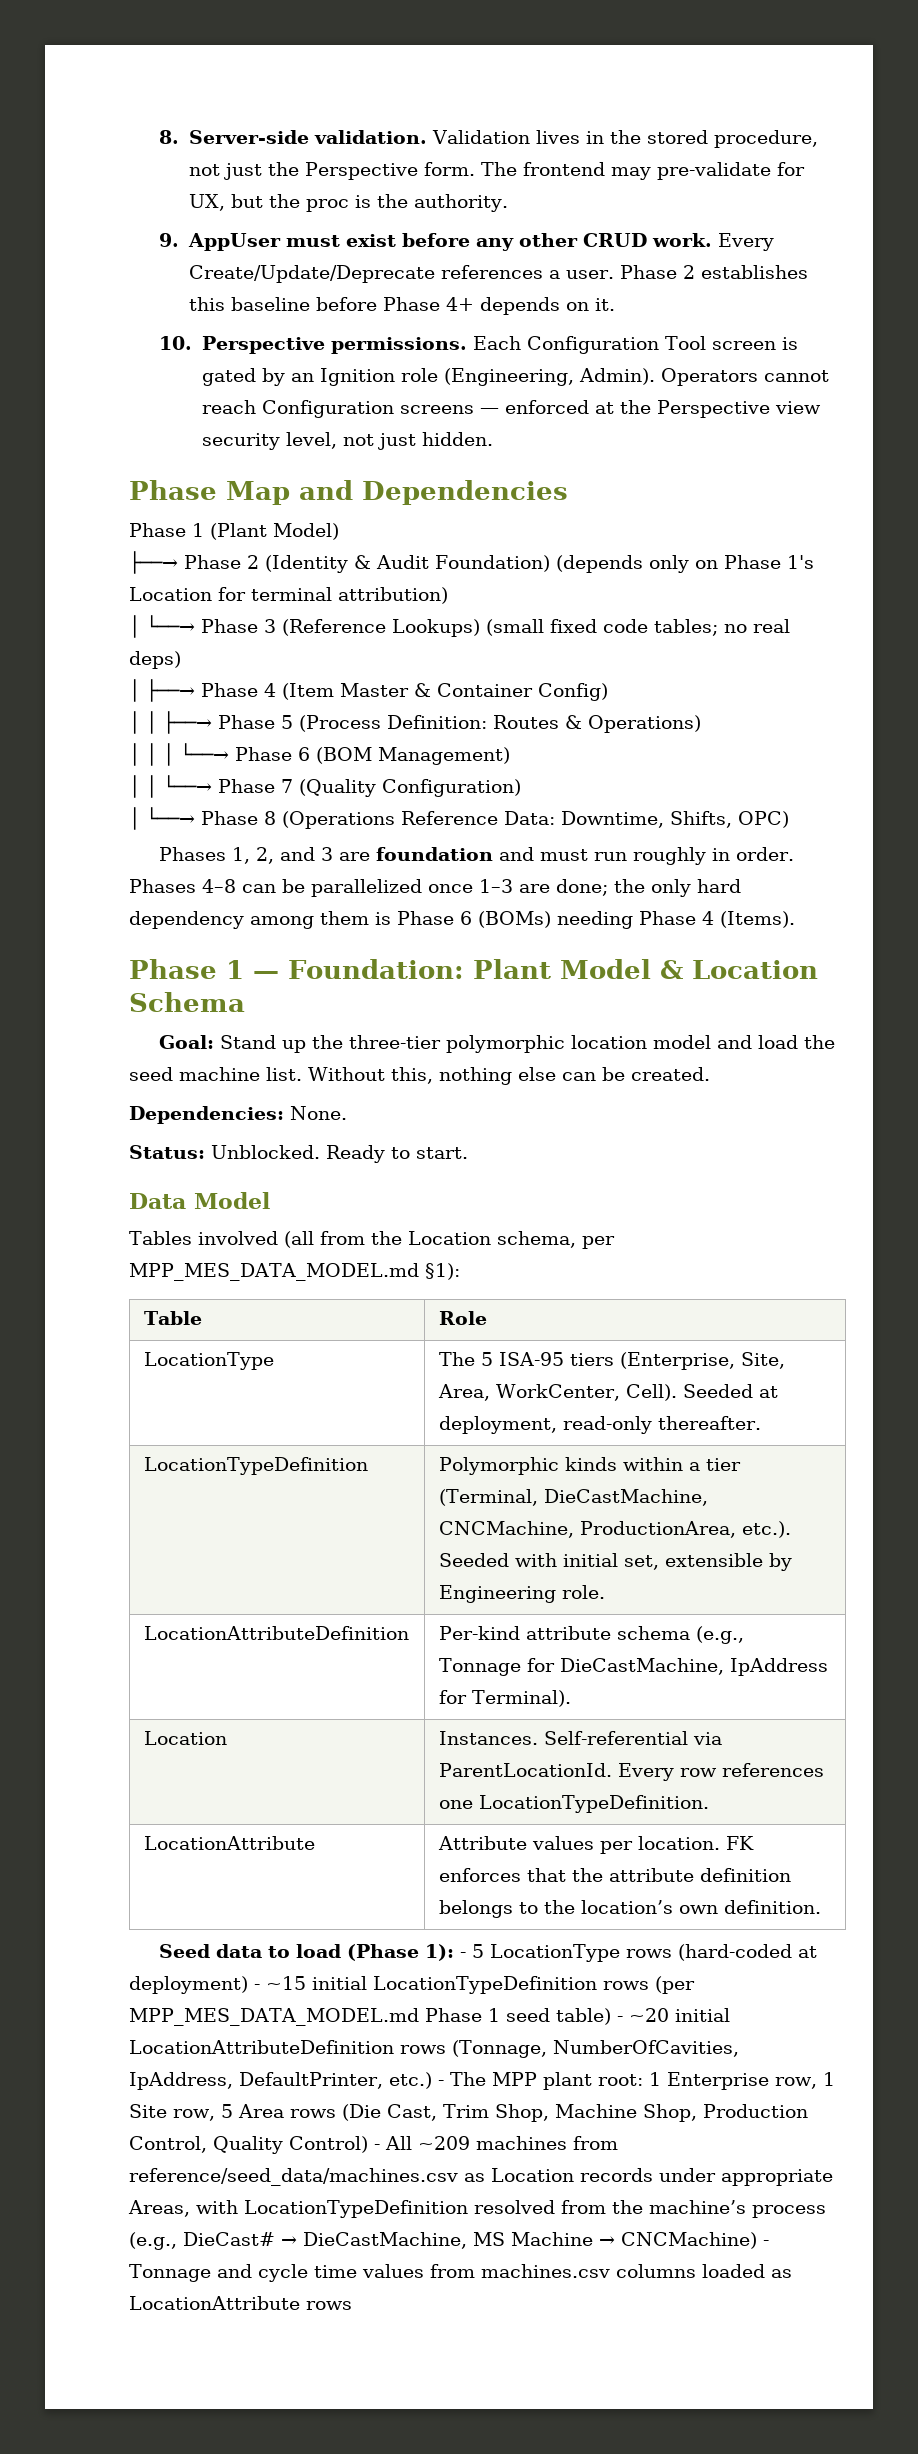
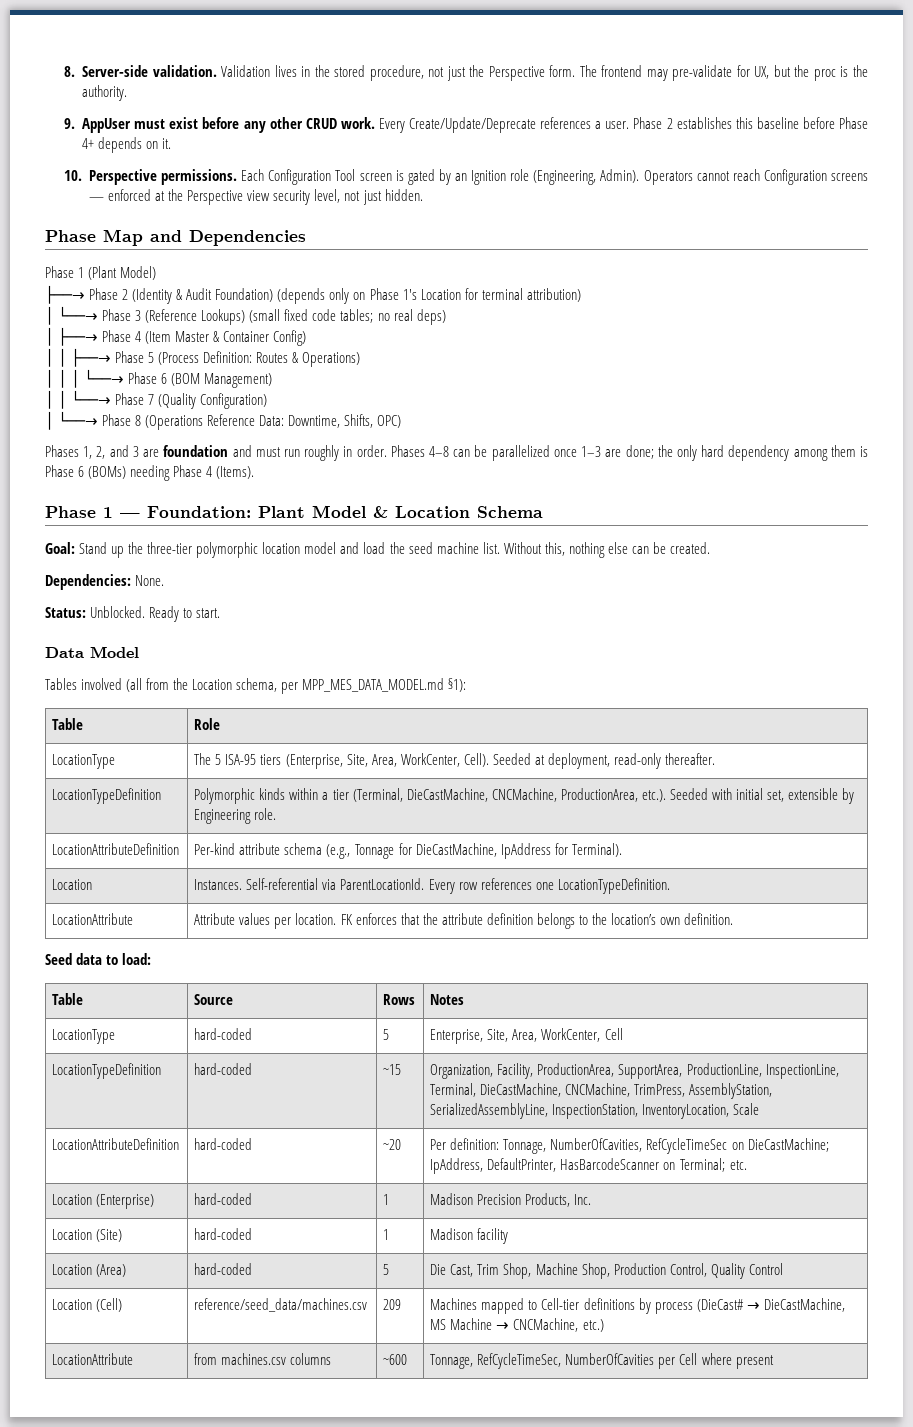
- Seed data to load (Phase 1): - 5 LocationType rows (hard-coded at deployment) - ~15 initial LocationTypeDefinition rows (per MPP_MES_DATA_MODEL.md Phase 1 seed table) - ~20 initial LocationAttributeDefinition rows (Tonnage, NumberOfCavities, IpAddress, DefaultPrinter, etc.) - The MPP plant root: 1 Enterprise row, 1 Site row, 5 Area rows (Die Cast, Trim Shop, Machine Shop, Production Control, Quality Control) - All ~209 machines from reference/seed_data/machines.csv as Location records under appropriate Areas, with LocationTypeDefinition resolved from the machine’s process (e.g., DieCast# → DieCastMachine, MS Machine → CNCMachine) - Tonnage and cycle time values from machines.csv columns loaded as LocationAttribute rows
+ Seed data to load:
+ Table | Source | Rows | Notes
+ LocationType | hard-coded | 5 | Enterprise, Site, Area, WorkCenter, Cell
+ LocationTypeDefinition | hard-coded | ~15 | Organization, Facility, ProductionArea, SupportArea, ProductionLine, InspectionLine, Terminal, DieCastMachine, CNCMachine, TrimPress, AssemblyStation, SerializedAssemblyLine, InspectionStation, InventoryLocation, Scale
+ LocationAttributeDefinition | hard-coded | ~20 | Per definition: Tonnage, NumberOfCavities, RefCycleTimeSec on DieCastMachine; IpAddress, DefaultPrinter, HasBarcodeScanner on Terminal; etc.
+ Location (Enterprise) | hard-coded | 1 | Madison Precision Products, Inc.
+ Location (Site) | hard-coded | 1 | Madison facility
+ Location (Area) | hard-coded | 5 | Die Cast, Trim Shop, Machine Shop, Production Control, Quality Control
+ Location (Cell) | reference/seed_data/machines.csv | 209 | Machines mapped to Cell-tier definitions by process (DieCast# → DieCastMachine, MS Machine → CNCMachine, etc.)
+ LocationAttribute | from machines.csv columns | ~600 | Tonnage, RefCycleTimeSec, NumberOfCavities per Cell where present

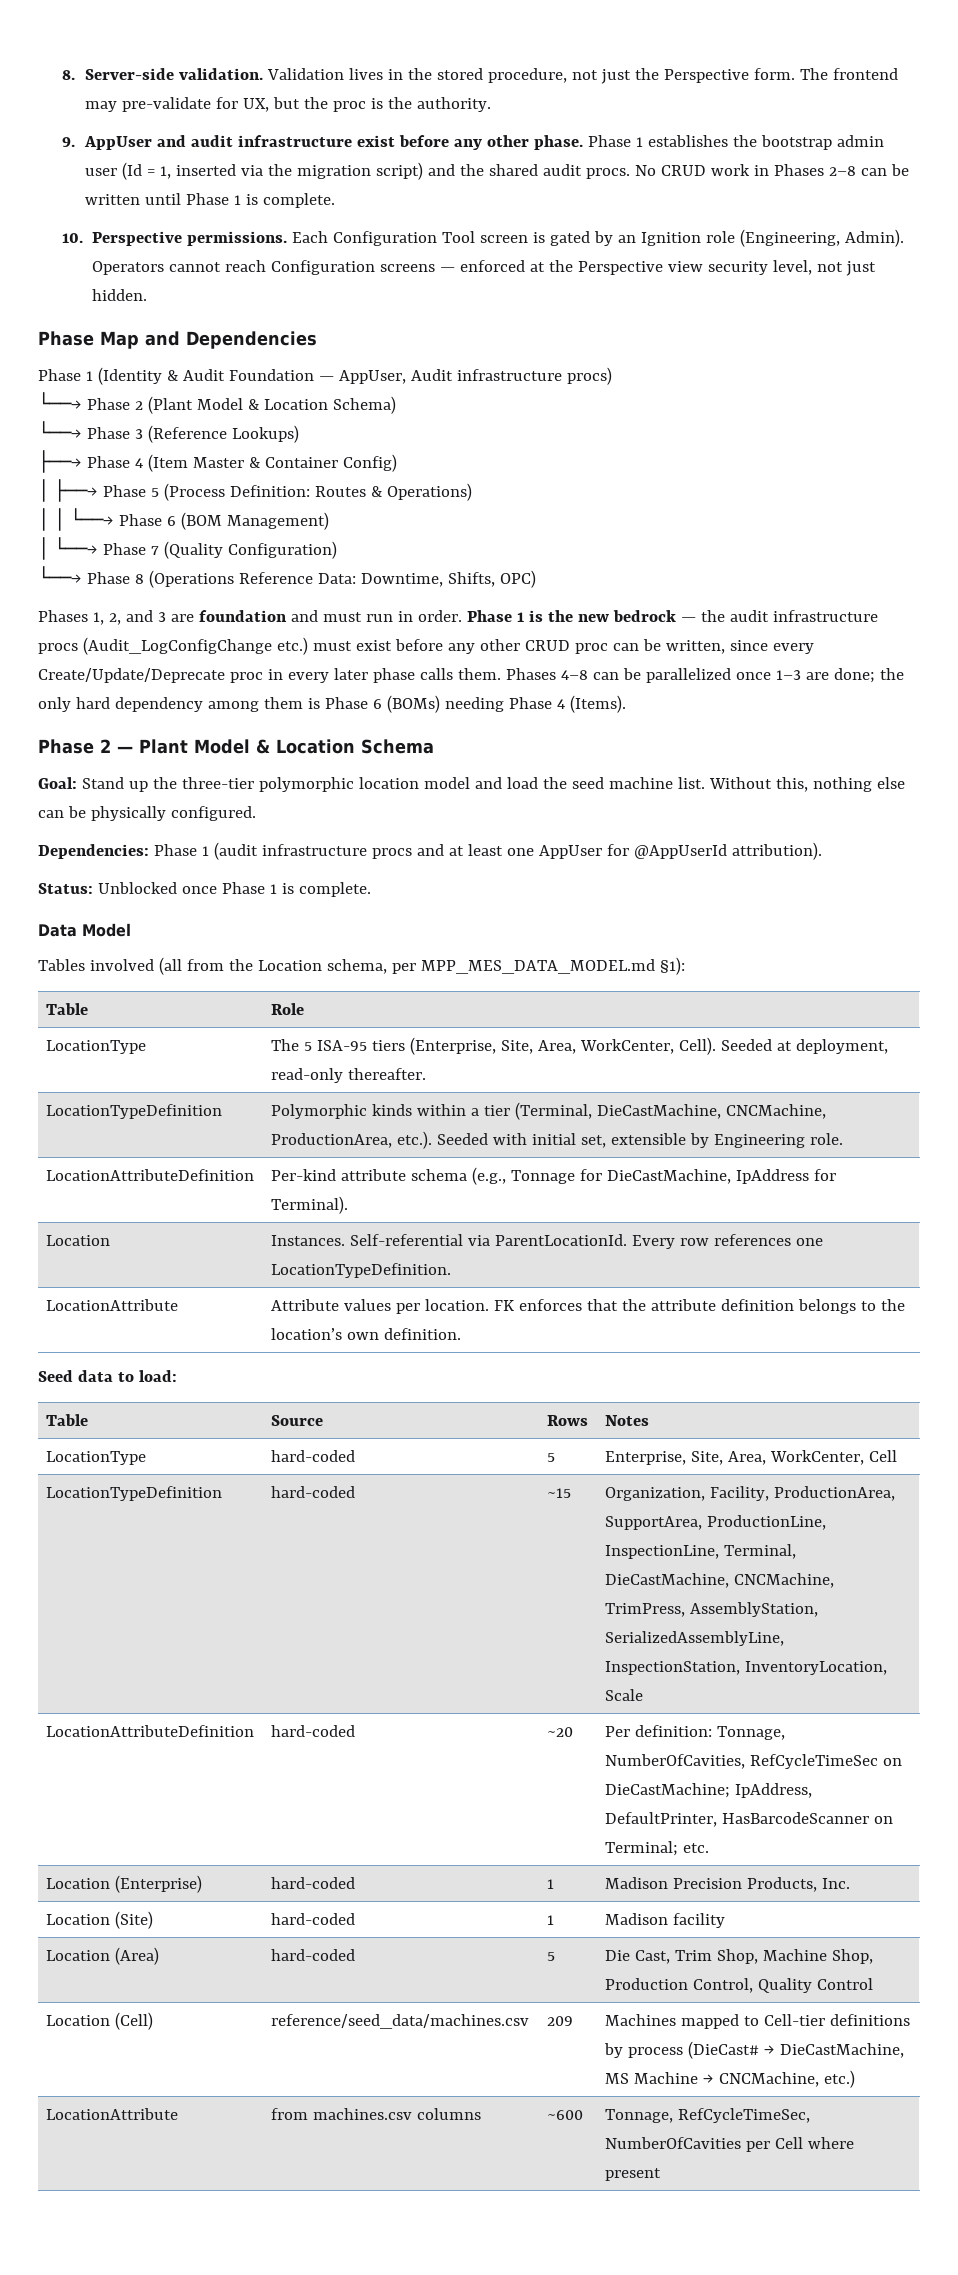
- 9. AppUser must exist before any other CRUD work. Every Create/Update/Deprecate references a user. Phase 2 establishes this baseline before Phase 4+ depends on it.
+ 9. AppUser and audit infrastructure exist before any other phase. Phase 1 establishes the bootstrap admin user (Id = 1, inserted via the migration script) and the shared audit procs. No CRUD work in Phases 2–8 can be written until Phase 1 is complete.
- Phase 1 (Plant Model)
- ├──→ Phase 2 (Identity & Audit Foundation) (depends only on Phase 1's Location for terminal attribution)
- │ └──→ Phase 3 (Reference Lookups) (small fixed code tables; no real deps)
- │ ├──→ Phase 4 (Item Master & Container Config)
+ Phase 1 (Identity & Audit Foundation — AppUser, Audit infrastructure procs)
+ └──→ Phase 2 (Plant Model & Location Schema)
+ └──→ Phase 3 (Reference Lookups)
+ ├──→ Phase 4 (Item Master & Container Config)
- │ │ ├──→ Phase 5 (Process Definition: Routes & Operations)
+ │ ├──→ Phase 5 (Process Definition: Routes & Operations)
- │ │ │ └──→ Phase 6 (BOM Management)
+ │ │ └──→ Phase 6 (BOM Management)
- │ │ └──→ Phase 7 (Quality Configuration)
+ │ └──→ Phase 7 (Quality Configuration)
- │ └──→ Phase 8 (Operations Reference Data: Downtime, Shifts, OPC)
+ └──→ Phase 8 (Operations Reference Data: Downtime, Shifts, OPC)
- Phases 1, 2, and 3 are foundation and must run roughly in order.
+ Phases 1, 2, and 3 are foundation and must run in order.
+ Phase 1 is the new bedrock — the audit infrastructure procs (Audit_LogConfigChange etc.) must exist before any other CRUD proc can be written, since every Create/Update/Deprecate proc in every later phase calls them.
- Phase 1 — Foundation: Plant Model & Location Schema
+ Phase 2 — Plant Model & Location Schema
- Without this, nothing else can be created.
+ Without this, nothing else can be physically configured.
- Dependencies: None.
- Status: Unblocked. Ready to start.
+ Dependencies: Phase 1 (audit infrastructure procs and at least one AppUser for @AppUserId attribution).
+ Status: Unblocked once Phase 1 is complete.

